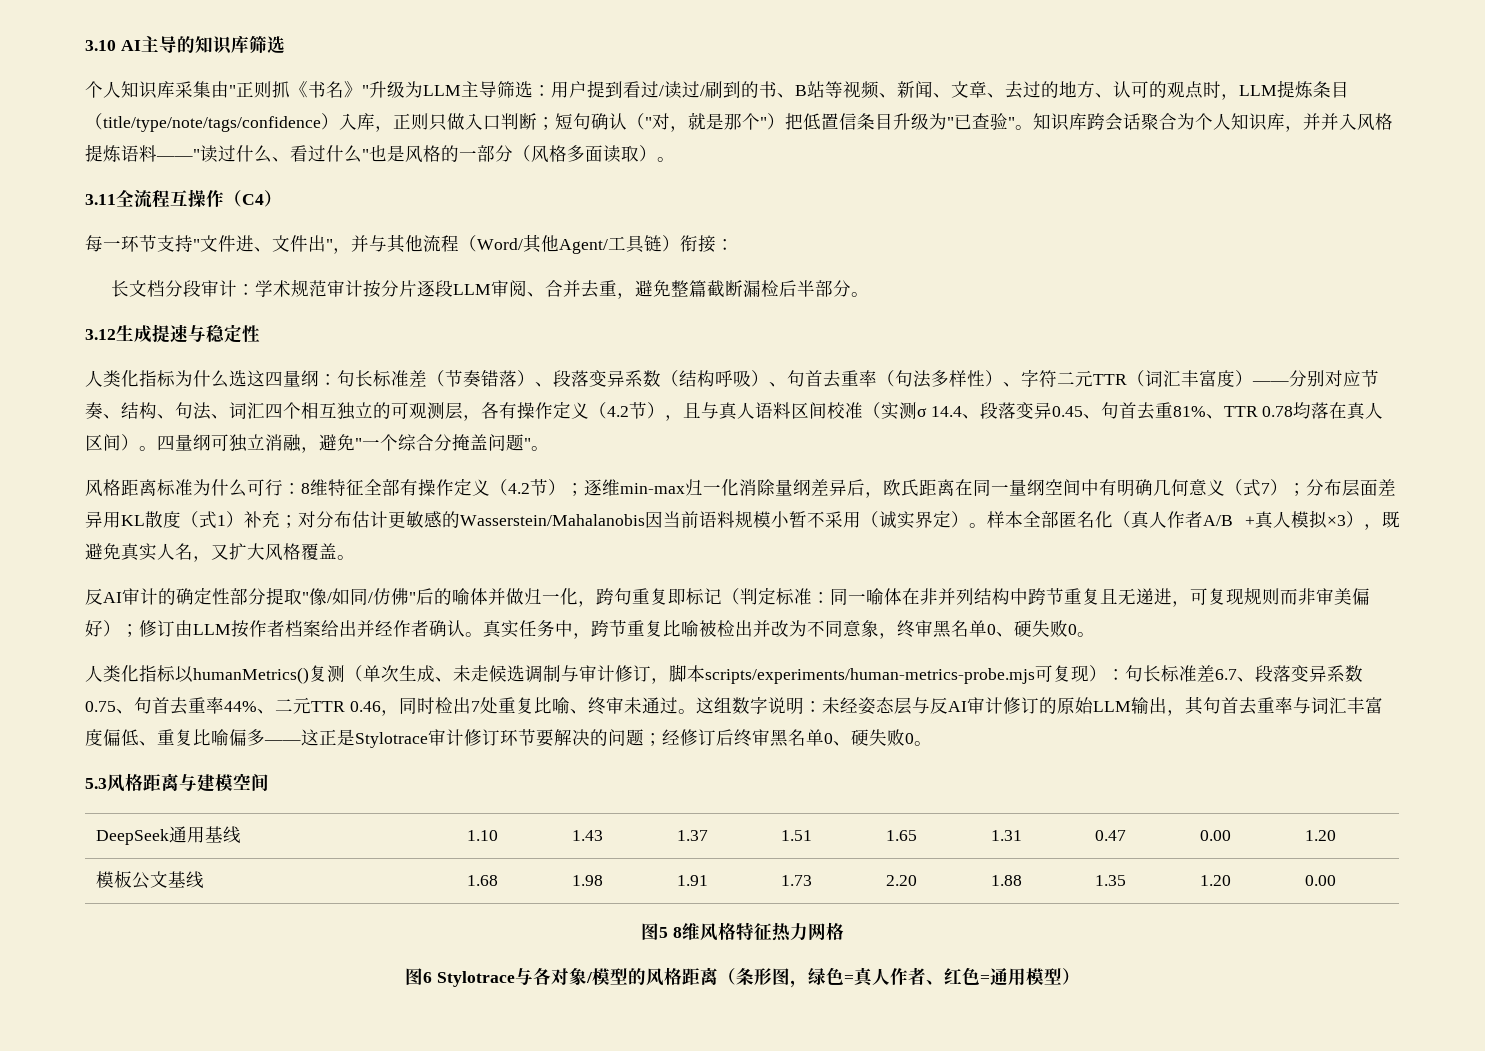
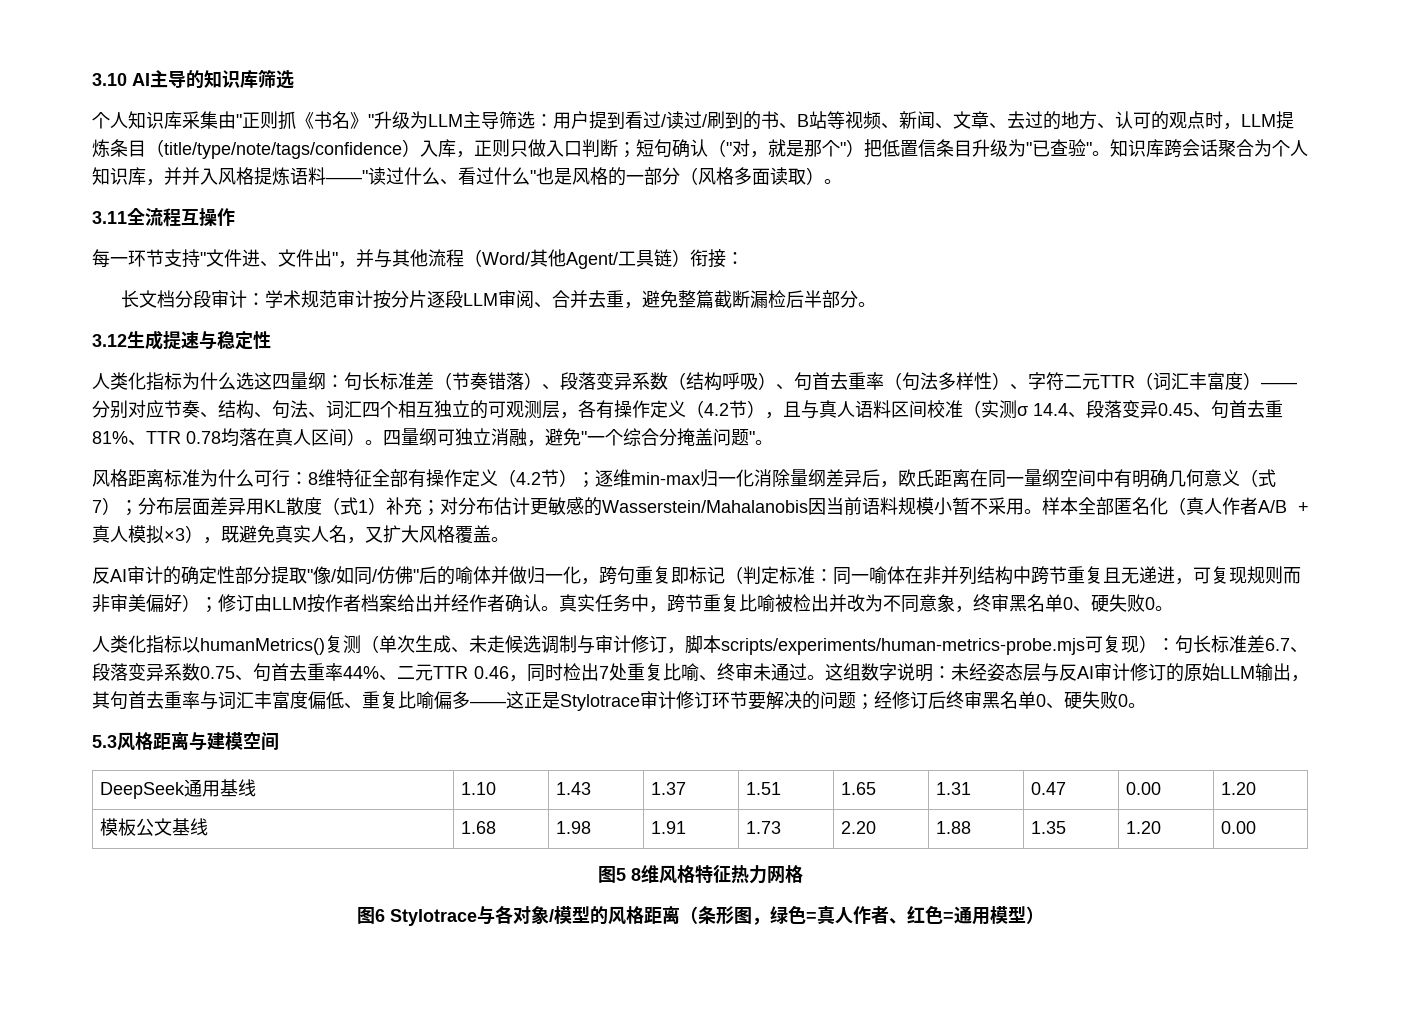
- 3.11全流程互操作（C4）
+ 3.11全流程互操作
- 风格距离标准为什么可行：8维特征全部有操作定义（4.2节）；逐维min-max归一化消除量纲差异后，欧氏距离在同一量纲空间中有明确几何意义（式7）；分布层面差异用KL散度（式1）补充；对分布估计更敏感的Wasserstein/Mahalanobis因当前语料规模小暂不采用（诚实界定）。
+ 风格距离标准为什么可行：8维特征全部有操作定义（4.2节）；逐维min-max归一化消除量纲差异后，欧氏距离在同一量纲空间中有明确几何意义（式7）；分布层面差异用KL散度（式1）补充；对分布估计更敏感的Wasserstein/Mahalanobis因当前语料规模小暂不采用。

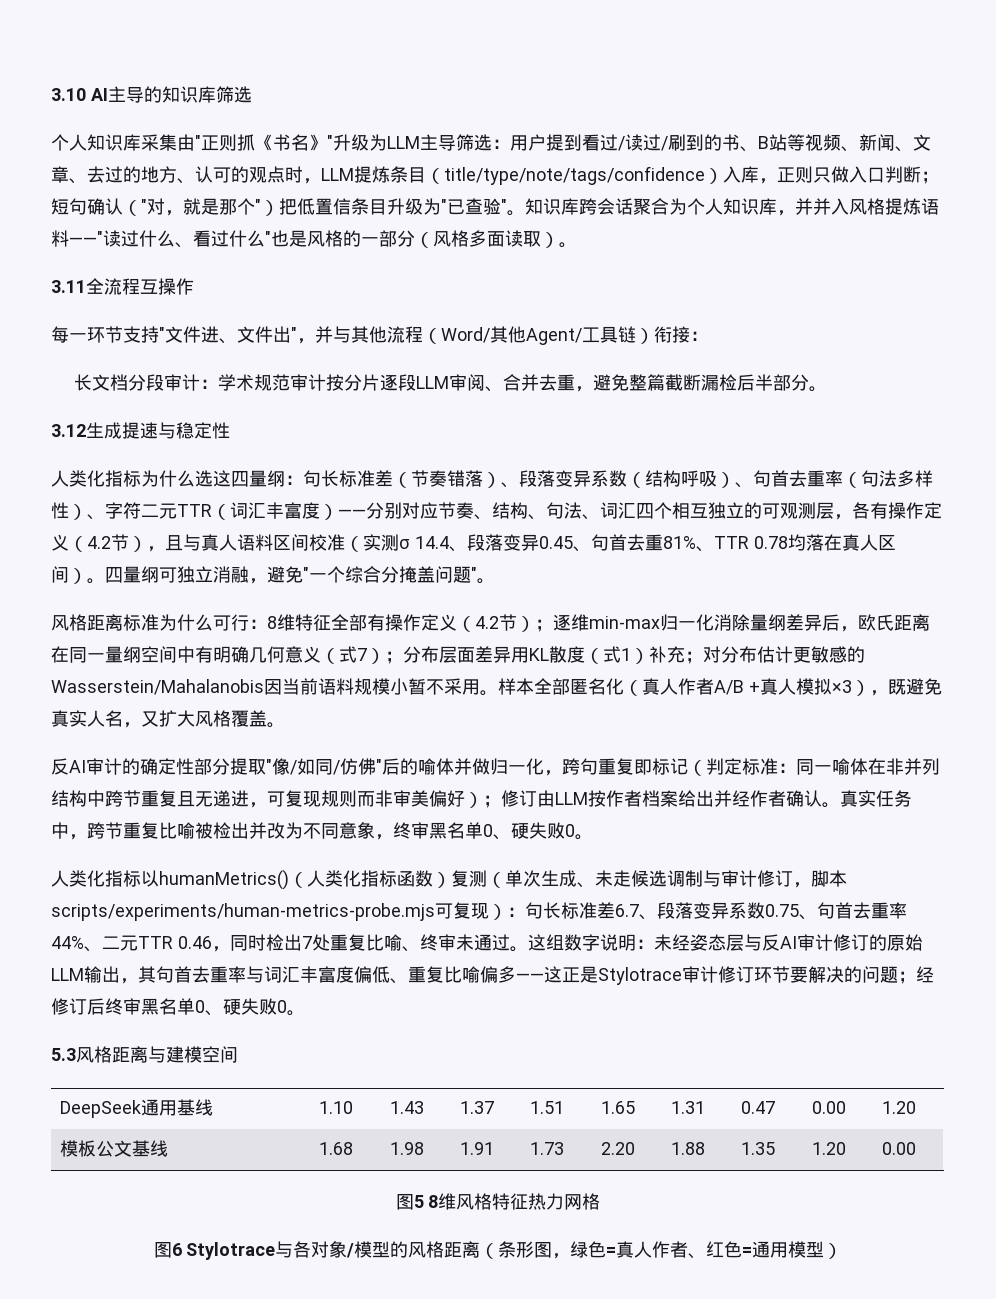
- 人类化指标以humanMetrics()复测（单次生成、未走候选调制与审计修订，脚本scripts/experiments/human-metrics-probe.mjs可复现）：句长标准差6.7、段落变异系数0.75、句首去重率44%、二元TTR 0.46，同时检出7处重复比喻、终审未通过。
+ 人类化指标以humanMetrics()（人类化指标函数）复测（单次生成、未走候选调制与审计修订，脚本scripts/experiments/human-metrics-probe.mjs可复现）：句长标准差6.7、段落变异系数0.75、句首去重率44%、二元TTR 0.46，同时检出7处重复比喻、终审未通过。

